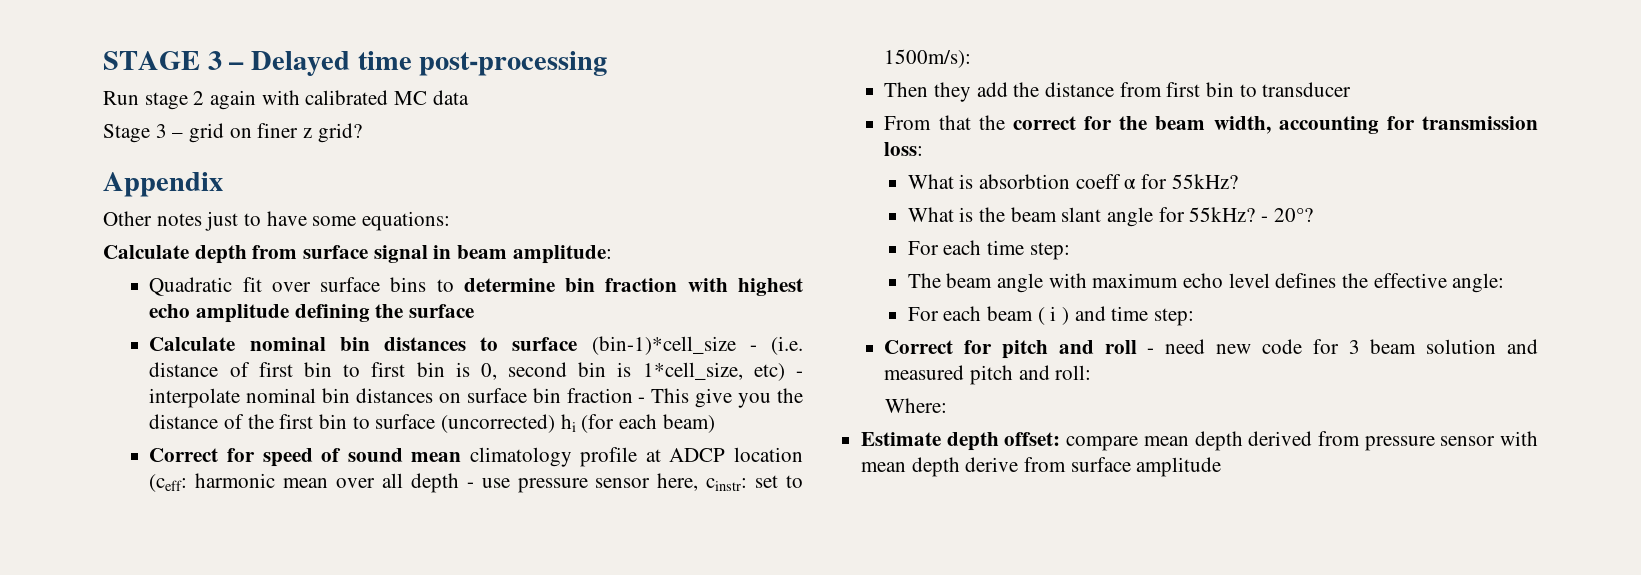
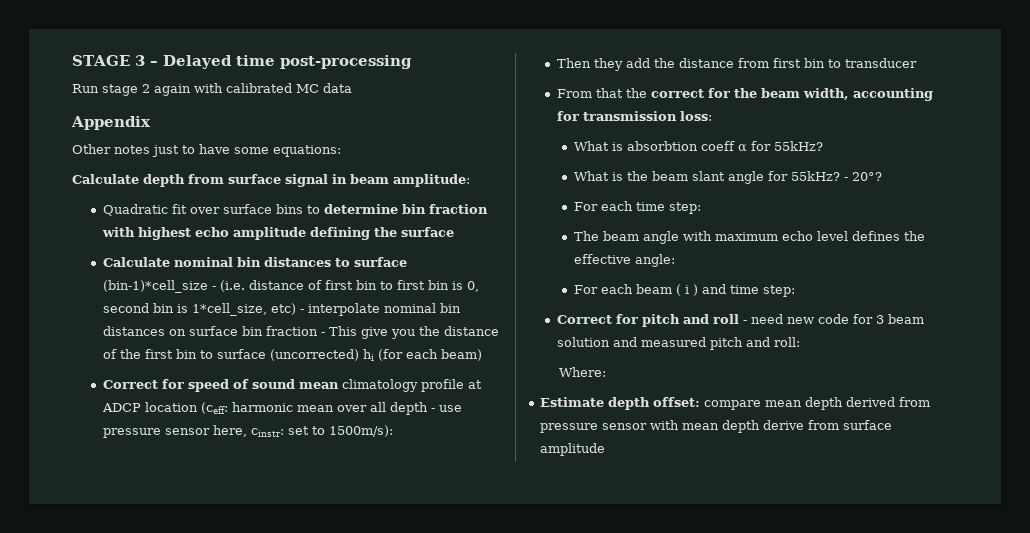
- Stage 3 – grid on finer z grid?

